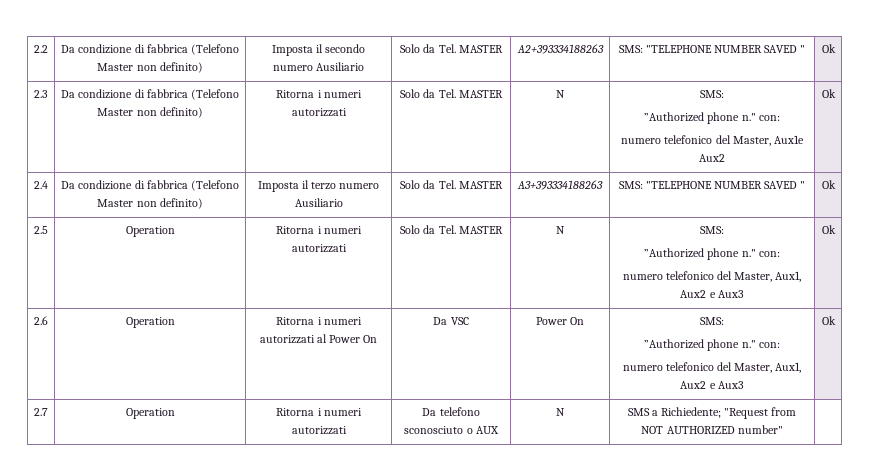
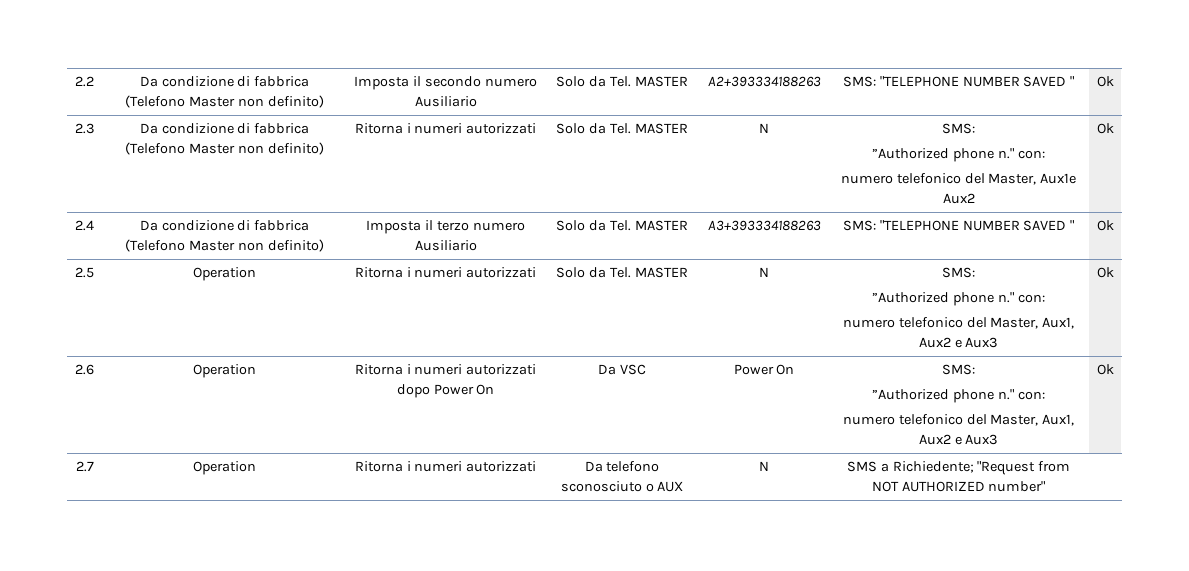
- 2.6 | Operation | Ritorna i numeri autorizzati al Power On | Da VSC | Power On | SMS:
+ 2.6 | Operation | Ritorna i numeri autorizzati dopo Power On | Da VSC | Power On | SMS:

